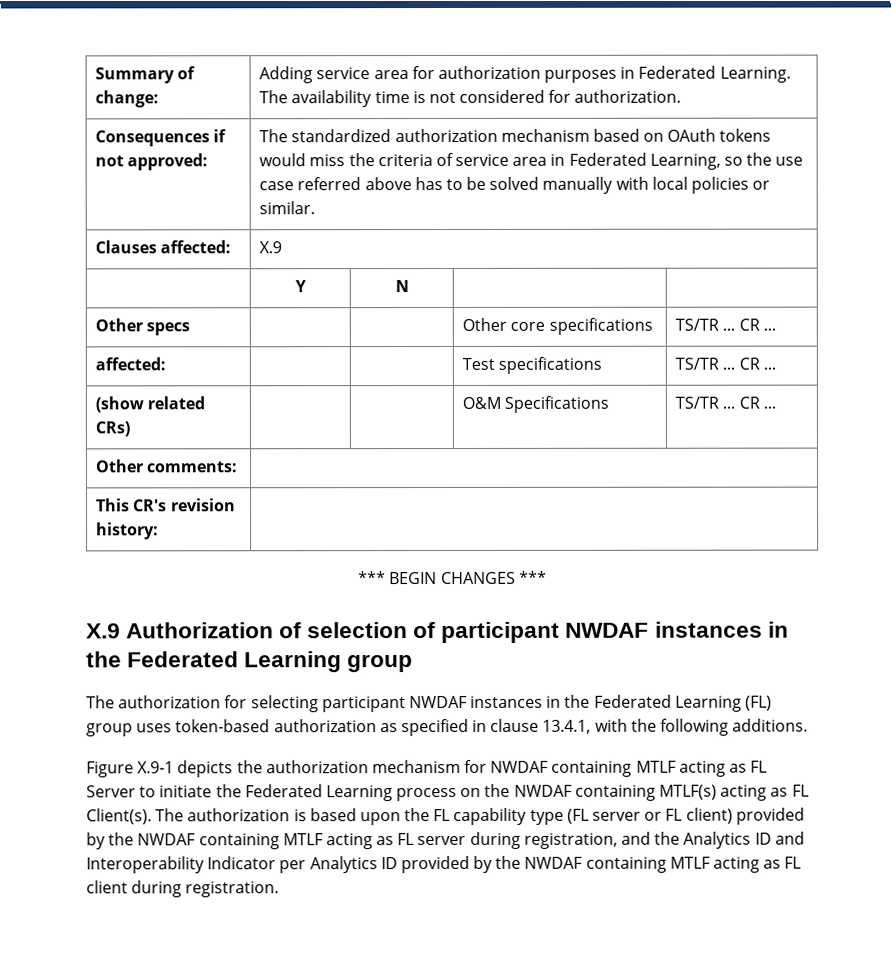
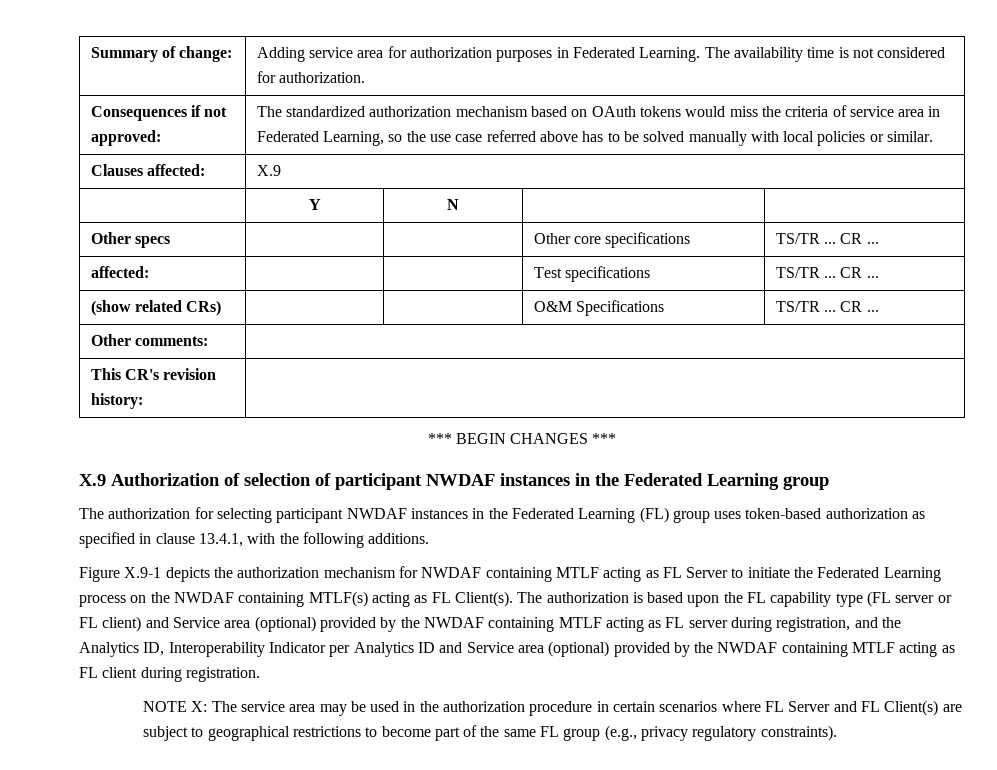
- The authorization is based upon the FL capability type (FL server or FL client) provided by the NWDAF containing MTLF acting as FL server during registration, and the Analytics ID and Interoperability Indicator per Analytics ID provided by the NWDAF containing MTLF acting as FL client during registration.
+ The authorization is based upon the FL capability type (FL server or FL client) and Service area (optional) provided by the NWDAF containing MTLF acting as FL server during registration, and the Analytics ID, Interoperability Indicator per Analytics ID and Service area (optional) provided by the NWDAF containing MTLF acting as FL client during registration.
+ NOTE X: The service area may be used in the authorization procedure in certain scenarios where FL Server and FL Client(s) are subject to geographical restrictions to become part of the same FL group (e.g., privacy regulatory constraints).

